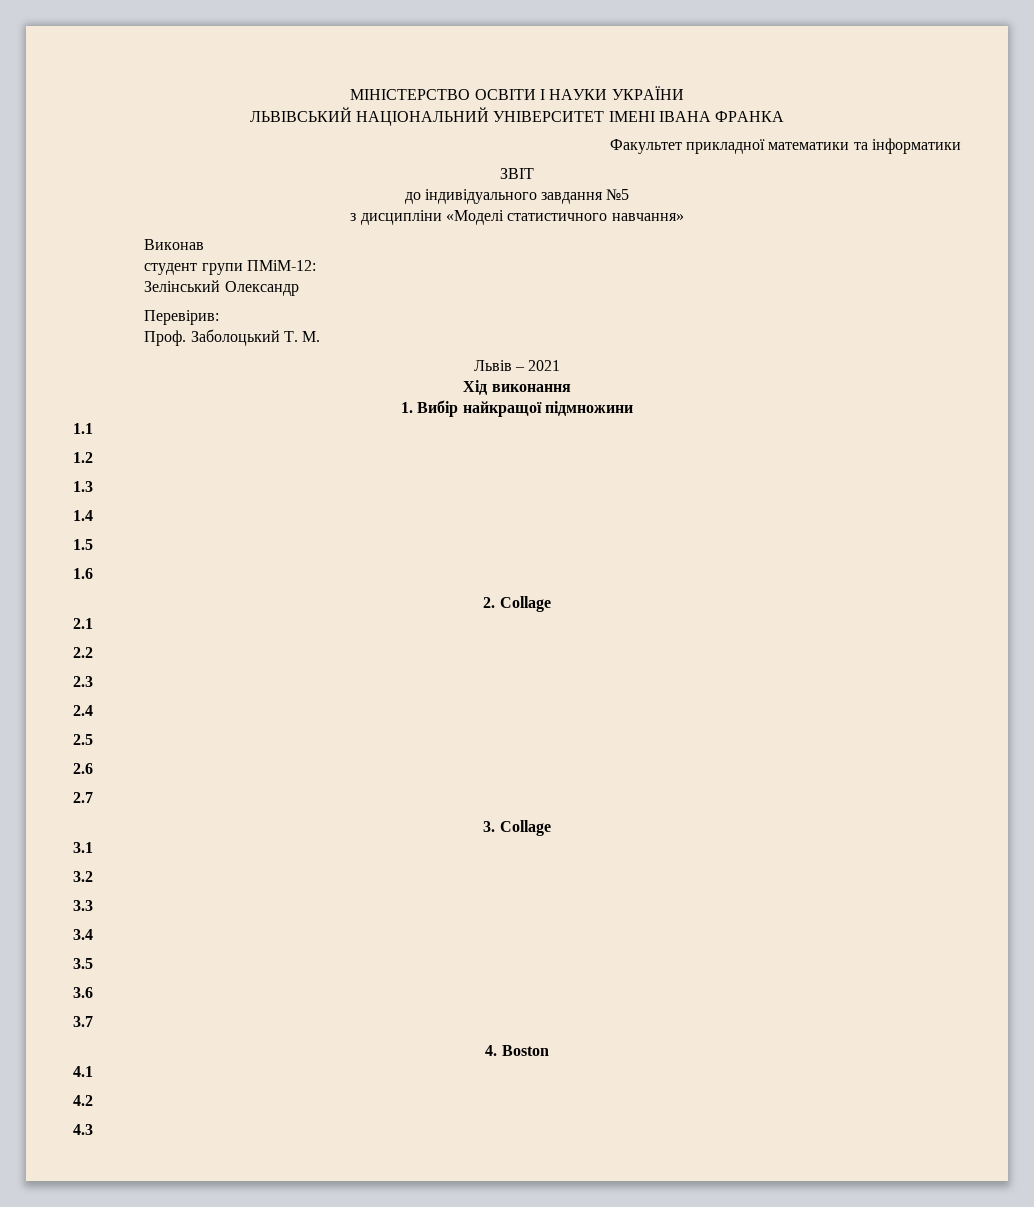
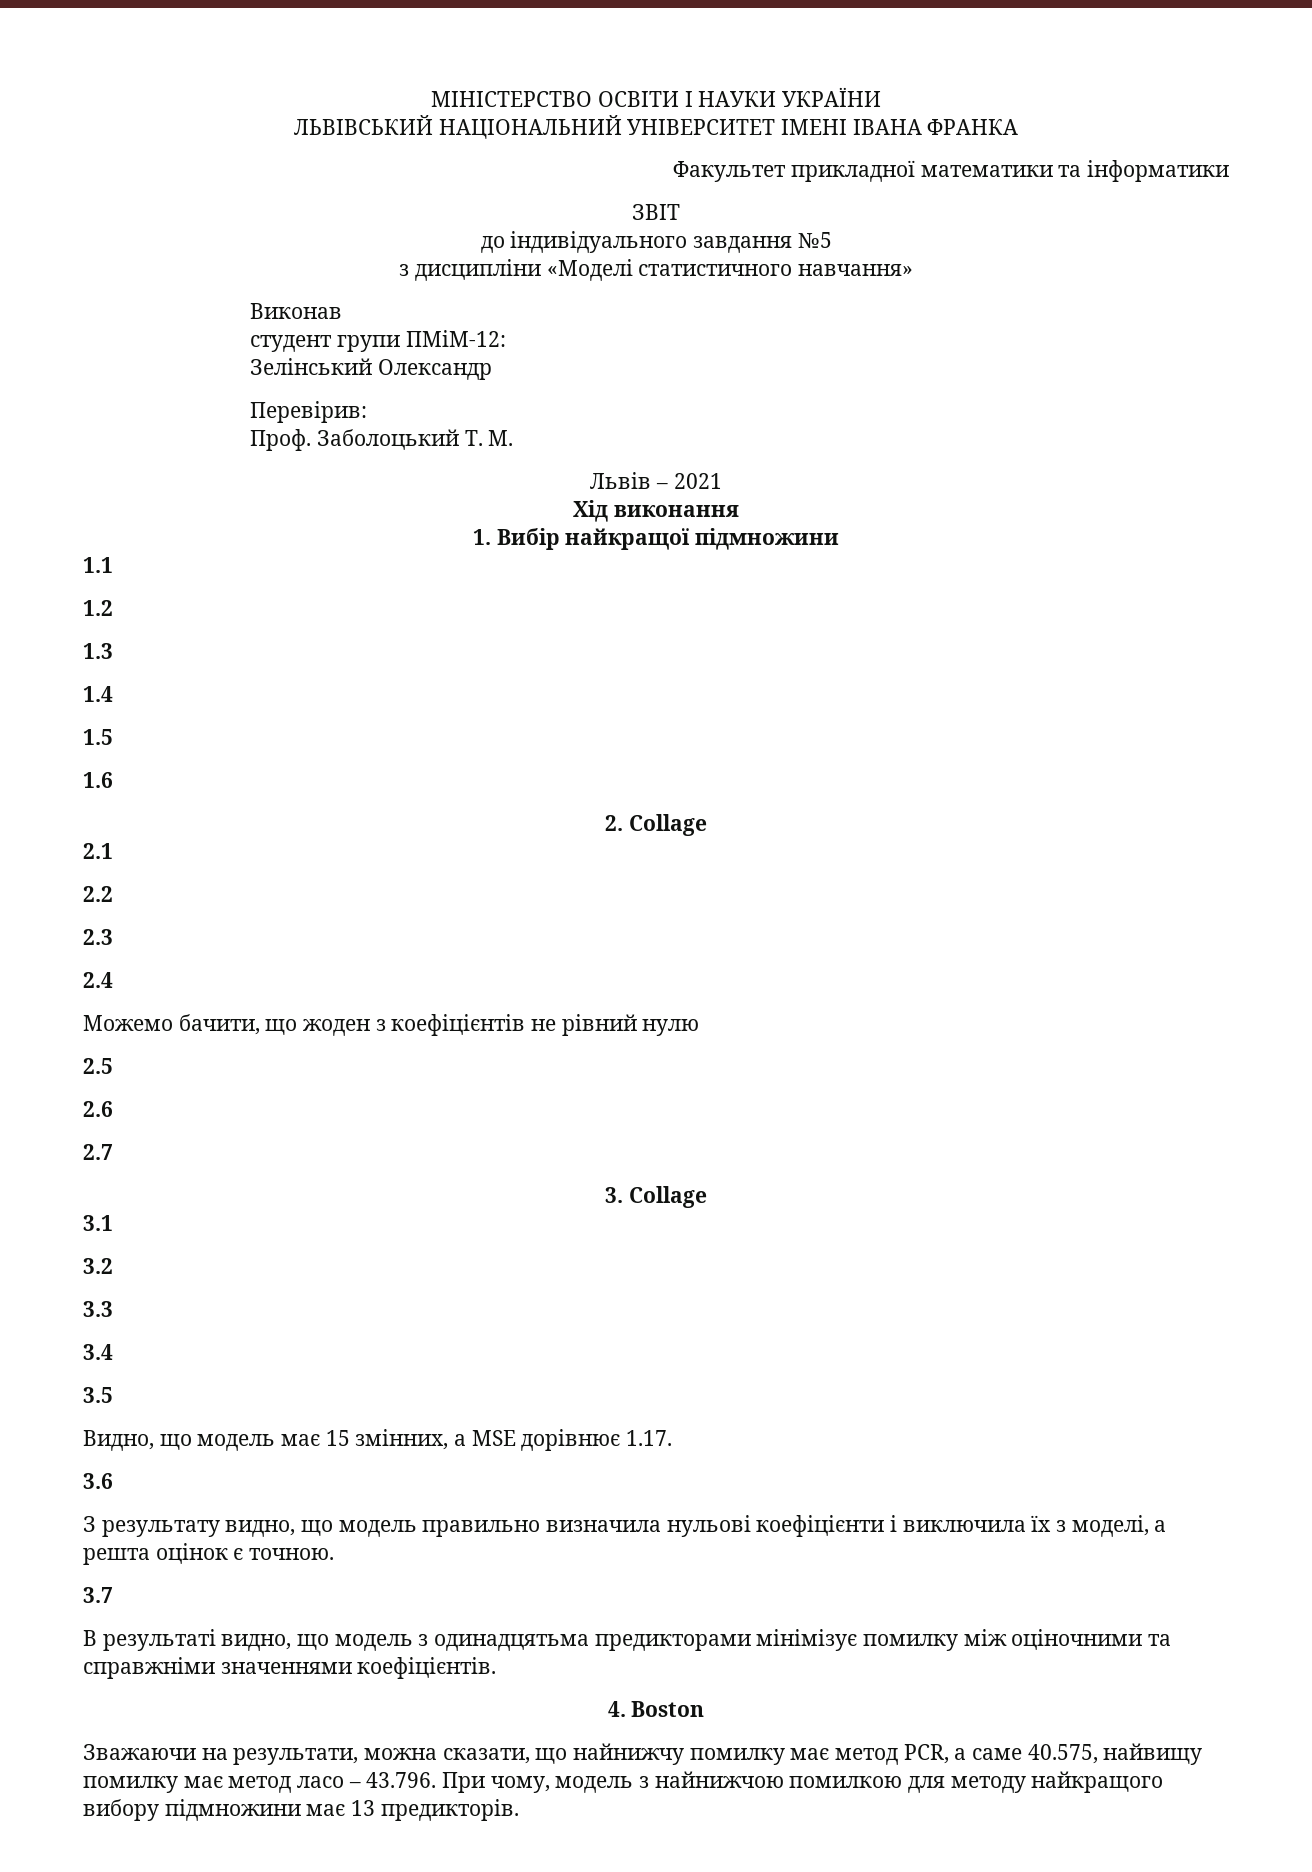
+ Можемо бачити, що жоден з коефіцієнтів не рівний нулю
+ Видно, що модель має 15 змінних, а MSE дорівнює 1.17.
  3.6
+ З результату видно, що модель правильно визначила нульові коефіцієнти і виключила їх з моделі, а решта оцінок є точною.
  3.7
+ В результаті видно, що модель з одинадцятьма предикторами мінімізує помилку між оціночними та справжніми значеннями коефіцієнтів.
  4. Boston
- 4.1
- 4.2
- 4.3
+ Зважаючи на результати, можна сказати, що найнижчу помилку має метод PCR, а саме 40.575, найвищу помилку має метод лаcо – 43.796. При чому, модель з найнижчою помилкою для методу найкращого вибору підмножини має 13 предикторів.

